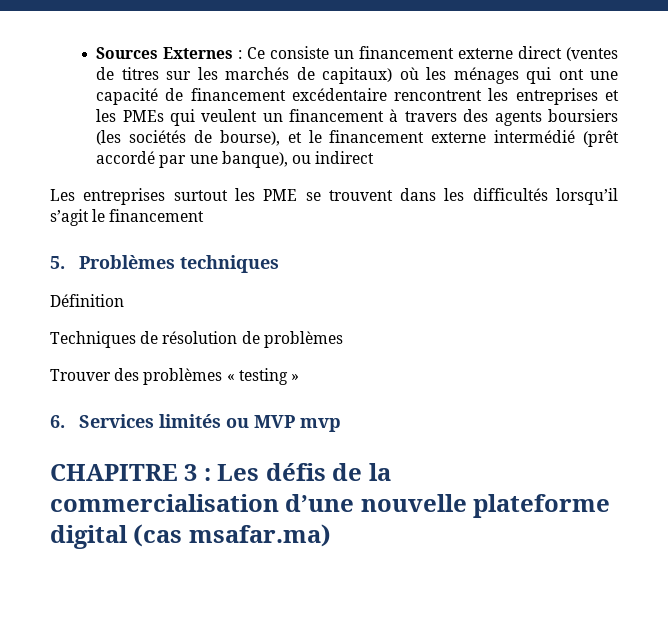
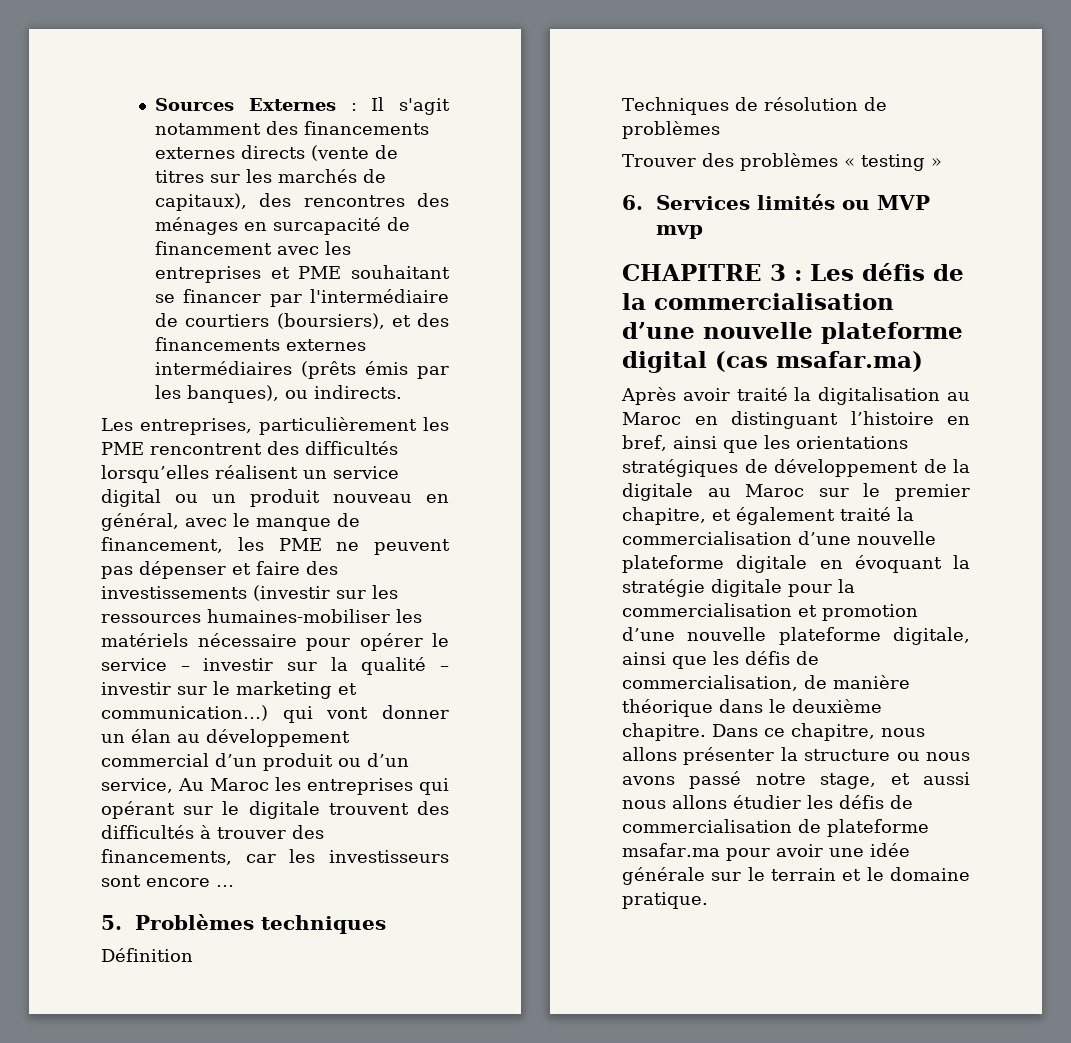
- Sources Externes : Ce consiste un financement externe direct (ventes de titres sur les marchés de capitaux) où les ménages qui ont une capacité de financement excédentaire rencontrent les entreprises et les PMEs qui veulent un financement à travers des agents boursiers (les sociétés de bourse), et le financement externe intermédié (prêt accordé par une banque), ou indirect
- Les entreprises surtout les PME se trouvent dans les difficultés lorsqu’il s’agit le financement
+ Sources Externes : Il s'agit notamment des financements externes directs (vente de titres sur les marchés de capitaux), des rencontres des ménages en surcapacité de financement avec les entreprises et PME souhaitant se financer par l'intermédiaire de courtiers (boursiers), et des financements externes intermédiaires (prêts émis par les banques), ou indirects.
+ Les entreprises, particulièrement les PME rencontrent des difficultés lorsqu’elles réalisent un service digital ou un produit nouveau en général, avec le manque de financement, les PME ne peuvent pas dépenser et faire des investissements (investir sur les ressources humaines-mobiliser les matériels nécessaire pour opérer le service – investir sur la qualité – investir sur le marketing et communication…) qui vont donner un élan au développement commercial d’un produit ou d’un service, Au Maroc les entreprises qui opérant sur le digitale trouvent des difficultés à trouver des financements, car les investisseurs sont encore …
+ Après avoir traité la digitalisation au Maroc en distinguant l’histoire en bref, ainsi que les orientations stratégiques de développement de la digitale au Maroc sur le premier chapitre, et également traité la commercialisation d’une nouvelle plateforme digitale en évoquant la stratégie digitale pour la commercialisation et promotion d’une nouvelle plateforme digitale, ainsi que les défis de commercialisation, de manière théorique dans le deuxième chapitre. Dans ce chapitre, nous allons présenter la structure ou nous avons passé notre stage, et aussi nous allons étudier les défis de commercialisation de plateforme msafar.ma pour avoir une idée générale sur le terrain et le domaine pratique.

